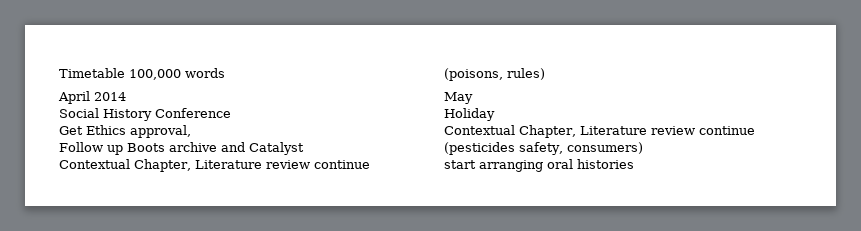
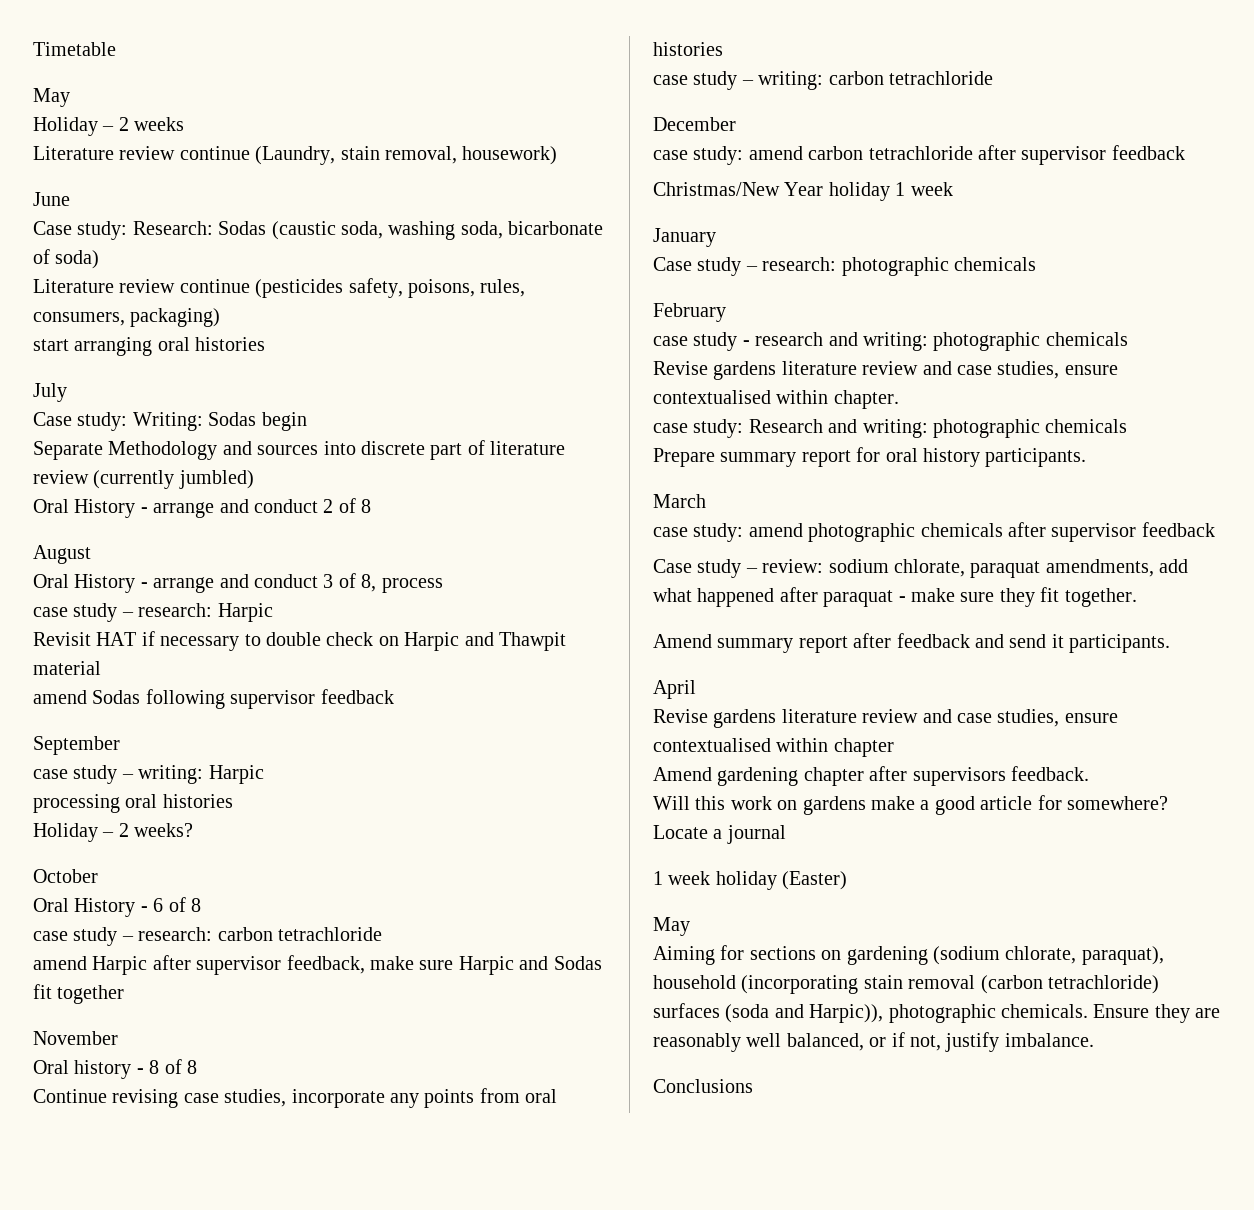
- Timetable 100,000 words
- April 2014
- Social History Conference
- Get Ethics approval,
- Follow up Boots archive and Catalyst
- Contextual Chapter, Literature review continue (poisons, rules)
+ Timetable
  May
- Holiday
- Contextual Chapter, Literature review continue (pesticides safety, consumers)
+ Holiday – 2 weeks
+ Literature review continue (Laundry, stain removal, housework)
+ June
+ Case study: Research: Sodas (caustic soda, washing soda, bicarbonate of soda)
+ Literature review continue (pesticides safety, poisons, rules, consumers, packaging)
+ July
+ Case study: Writing: Sodas begin
+ Separate Methodology and sources into discrete part of literature review (currently jumbled)
+ Oral History - arrange and conduct 2 of 8
+ August
+ Oral History - arrange and conduct 3 of 8, process
+ case study – research: Harpic
+ Revisit HAT if necessary to double check on Harpic and Thawpit material
+ amend Sodas following supervisor feedback
+ September
+ case study – writing: Harpic
+ processing oral histories
+ Holiday – 2 weeks?
+ October
+ Oral History - 6 of 8
+ case study – research: carbon tetrachloride
+ amend Harpic after supervisor feedback, make sure Harpic and Sodas fit together
+ November
+ Oral history - 8 of 8
+ Continue revising case studies, incorporate any points from oral histories
+ case study – writing: carbon tetrachloride
+ December
+ case study: amend carbon tetrachloride after supervisor feedback
+ Christmas/New Year holiday 1 week
+ January
+ Case study – research: photographic chemicals
+ February
+ case study - research and writing: photographic chemicals
+ Revise gardens literature review and case studies, ensure contextualised within chapter.
+ case study: Research and writing: photographic chemicals
+ Prepare summary report for oral history participants.
+ March
+ case study: amend photographic chemicals after supervisor feedback
+ Case study – review: sodium chlorate, paraquat amendments, add what happened after paraquat - make sure they fit together.
+ Amend summary report after feedback and send it participants.
+ April
+ Revise gardens literature review and case studies, ensure contextualised within chapter
+ Amend gardening chapter after supervisors feedback.
+ Will this work on gardens make a good article for somewhere? Locate a journal
+ 1 week holiday (Easter)
+ May
+ Aiming for sections on gardening (sodium chlorate, paraquat), household (incorporating stain removal (carbon tetrachloride) surfaces (soda and Harpic)), photographic chemicals. Ensure they are reasonably well balanced, or if not, justify imbalance.
+ Conclusions

